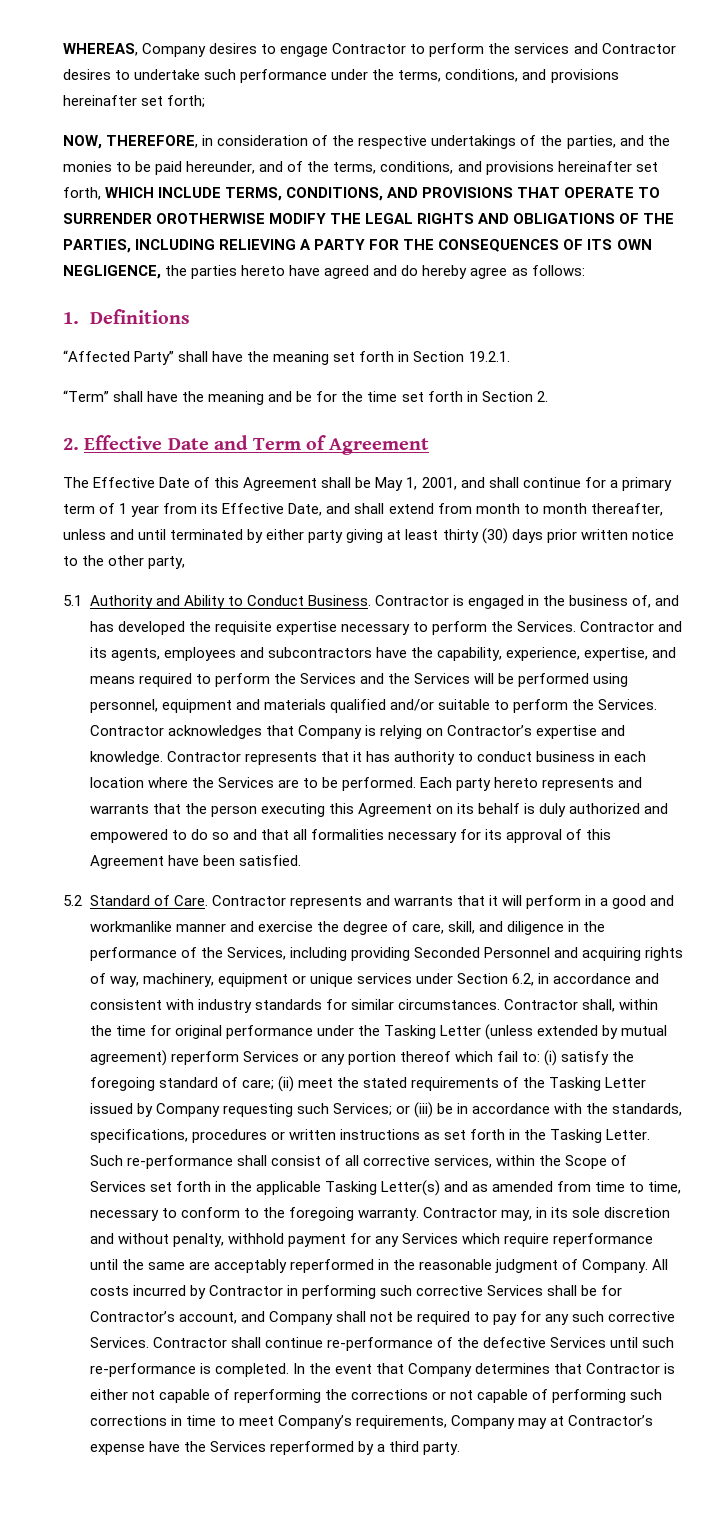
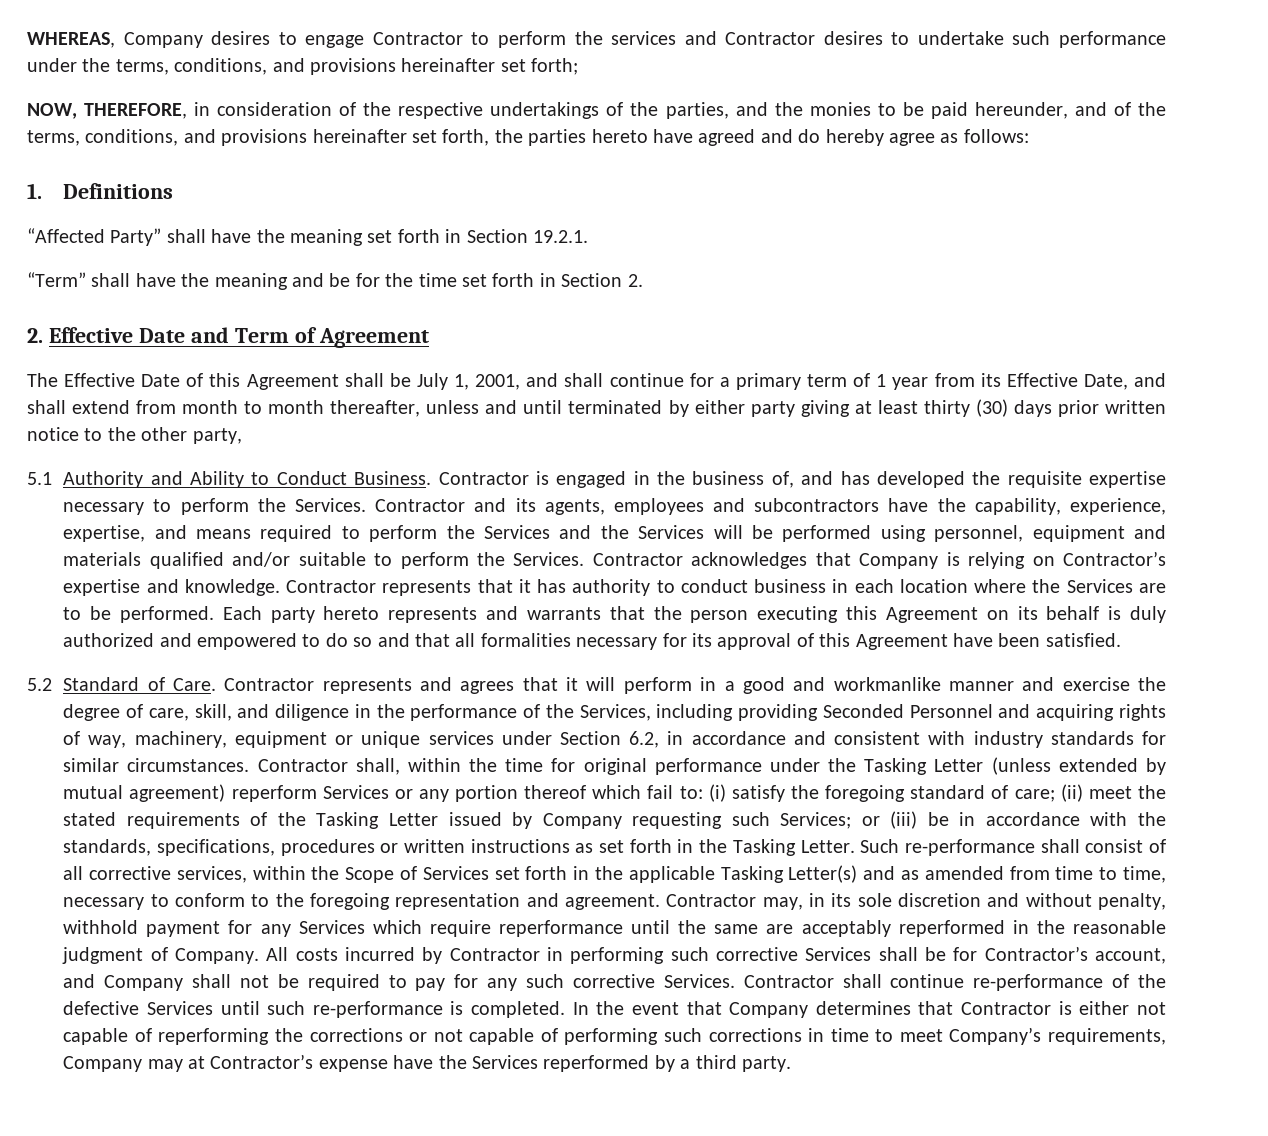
- NOW, THEREFORE, in consideration of the respective undertakings of the parties, and the monies to be paid hereunder, and of the terms, conditions, and provisions hereinafter set forth, WHICH INCLUDE TERMS, CONDITIONS, AND PROVISIONS THAT OPERATE TO SURRENDER OROTHERWISE MODIFY THE LEGAL RIGHTS AND OBLIGATIONS OF THE PARTIES, INCLUDING RELIEVING A PARTY FOR THE CONSEQUENCES OF ITS OWN NEGLIGENCE, the parties hereto have agreed and do hereby agree as follows:
+ NOW, THEREFORE, in consideration of the respective undertakings of the parties, and the monies to be paid hereunder, and of the terms, conditions, and provisions hereinafter set forth, the parties hereto have agreed and do hereby agree as follows:
- The Effective Date of this Agreement shall be May 1, 2001, and shall continue for a primary term of 1 year from its Effective Date, and shall extend from month to month thereafter, unless and until terminated by either party giving at least thirty (30) days prior written notice to the other party,
+ The Effective Date of this Agreement shall be July 1, 2001, and shall continue for a primary term of 1 year from its Effective Date, and shall extend from month to month thereafter, unless and until terminated by either party giving at least thirty (30) days prior written notice to the other party,
- Contractor represents and warrants that it will perform in a good and workmanlike manner and exercise the degree of care, skill, and diligence in the performance of the Services, including providing Seconded Personnel and acquiring rights of way, machinery, equipment or unique services under Section 6.2, in accordance and consistent with industry standards for similar circumstances.
+ Contractor represents and agrees that it will perform in a good and workmanlike manner and exercise the degree of care, skill, and diligence in the performance of the Services, including providing Seconded Personnel and acquiring rights of way, machinery, equipment or unique services under Section 6.2, in accordance and consistent with industry standards for similar circumstances.
- Such re-performance shall consist of all corrective services, within the Scope of Services set forth in the applicable Tasking Letter(s) and as amended from time to time, necessary to conform to the foregoing warranty.
+ Such re-performance shall consist of all corrective services, within the Scope of Services set forth in the applicable Tasking Letter(s) and as amended from time to time, necessary to conform to the foregoing representation and agreement.

